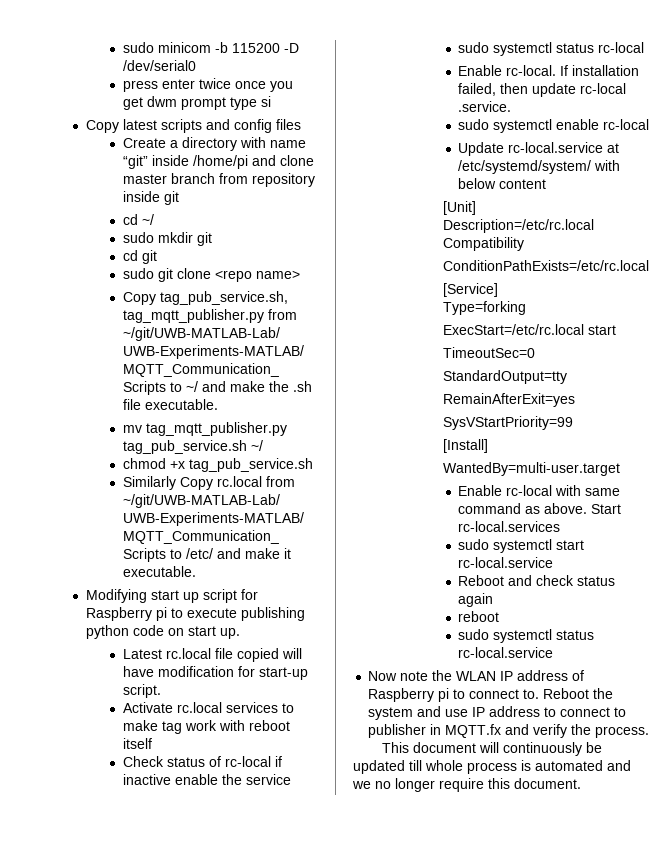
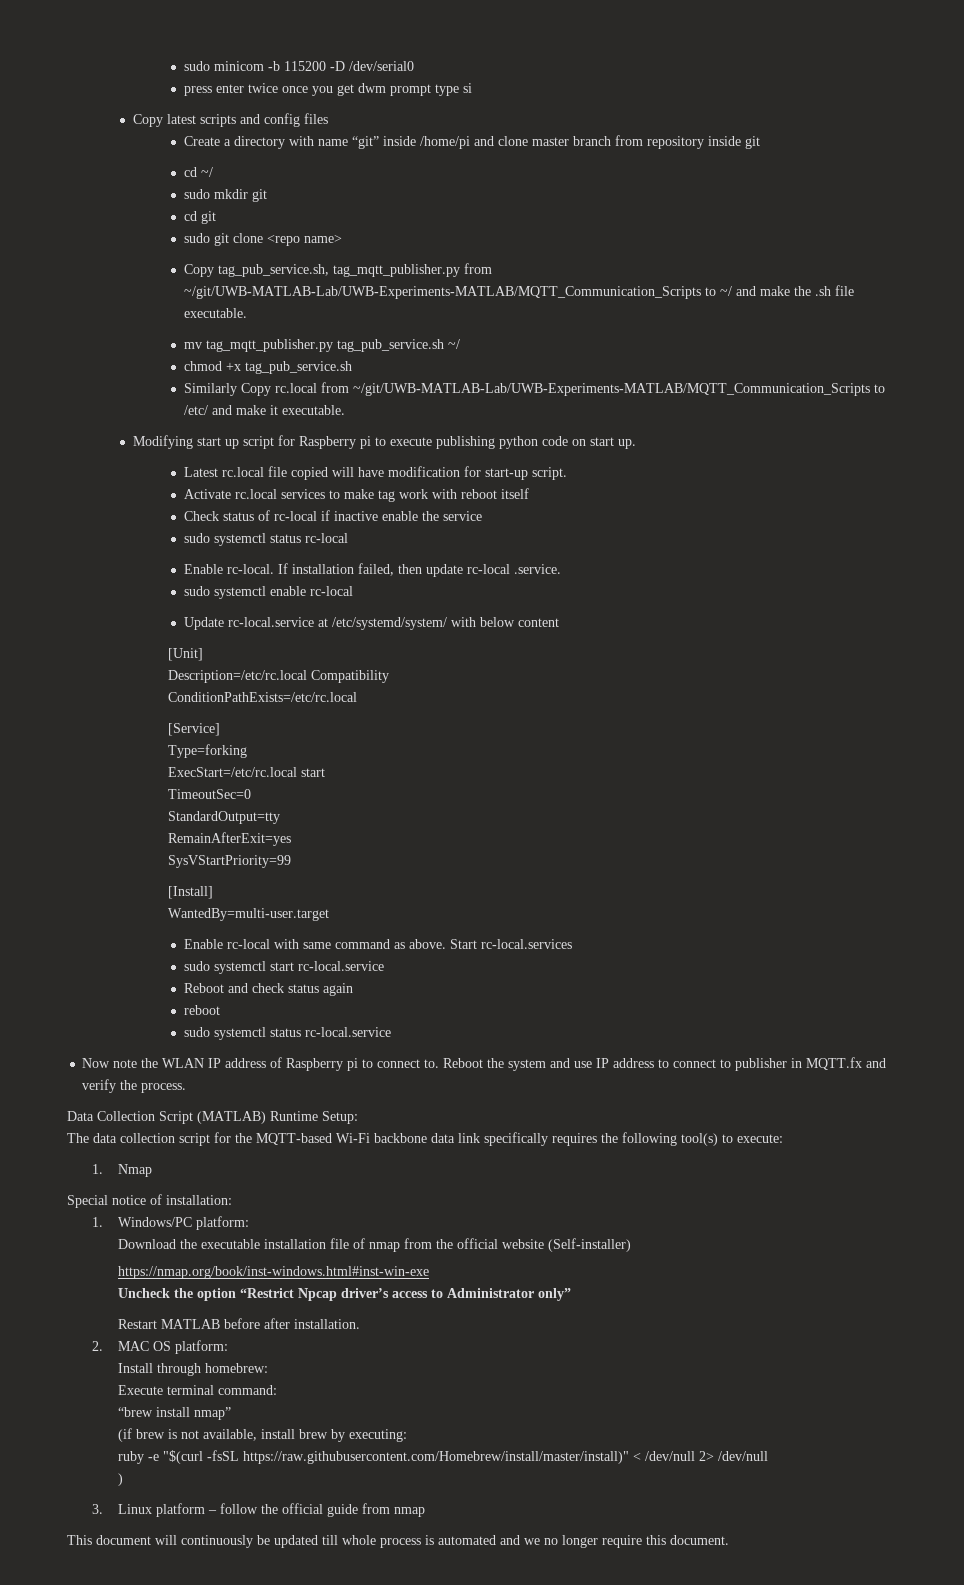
+ Data Collection Script (MATLAB) Runtime Setup:
+ The data collection script for the MQTT-based Wi-Fi backbone data link specifically requires the following tool(s) to execute:
+ 1. Nmap
+ Special notice of installation:
+ 1. Windows/PC platform:
+ Download the executable installation file of nmap from the official website (Self-installer)
+ https://nmap.org/book/inst-windows.html#inst-win-exe
+ Uncheck the option “Restrict Npcap driver’s access to Administrator only”
+ Restart MATLAB before after installation.
+ 2. MAC OS platform:
+ Install through homebrew:
+ Execute terminal command:
+ “brew install nmap”
+ (if brew is not available, install brew by executing:
+ ruby -e "$(curl -fsSL https://raw.githubusercontent.com/Homebrew/install/master/install)" < /dev/null 2> /dev/null
+ )
+ 3. Linux platform – follow the official guide from nmap

